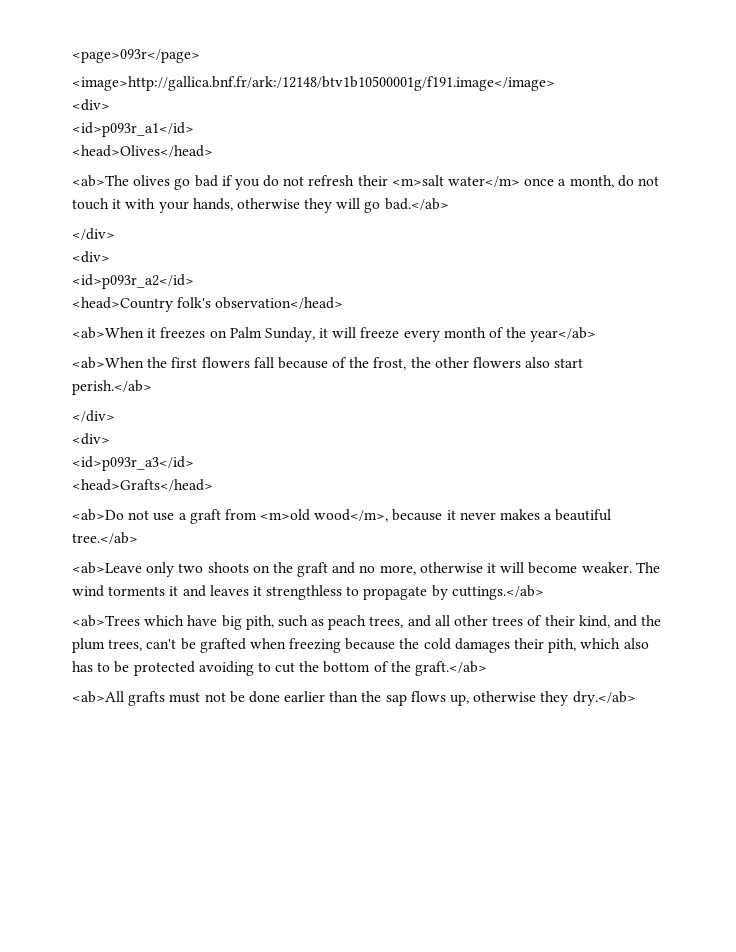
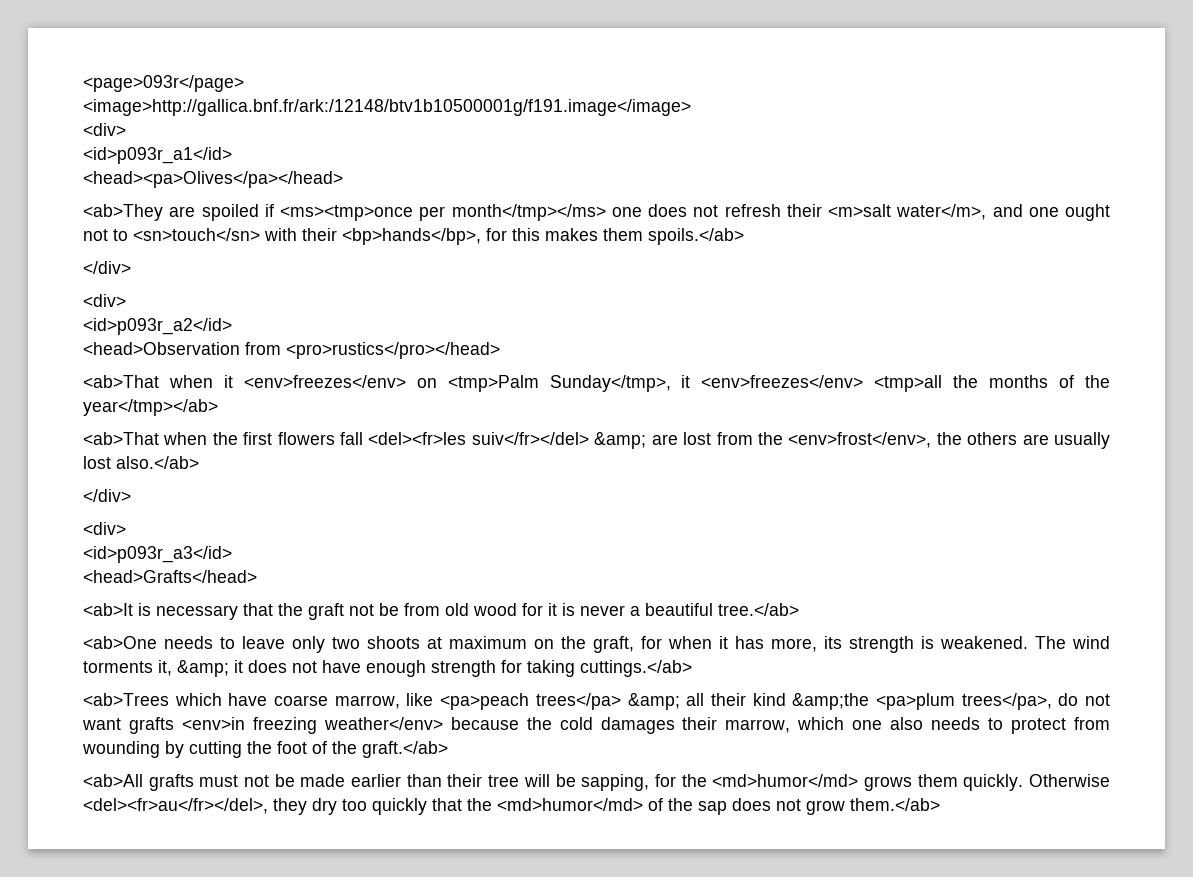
- <head>Olives</head>
- <ab>The olives go bad if you do not refresh their <m>salt water</m> once a month, do not touch it with your hands, otherwise they will go bad.</ab>
+ <head><pa>Olives</pa></head>
+ <ab>They are spoiled if <ms><tmp>once per month</tmp></ms> one does not refresh their <m>salt water</m>, and one ought not to <sn>touch</sn> with their <bp>hands</bp>, for this makes them spoils.</ab>
  </div>
  <div>
  <id>p093r_a2</id>
- <head>Country folk's observation</head>
- <ab>When it freezes on Palm Sunday, it will freeze every month of the year</ab>
- <ab>When the first flowers fall because of the frost, the other flowers also start perish.</ab>
+ <head>Observation from <pro>rustics</pro></head>
+ <ab>That when it <env>freezes</env> on <tmp>Palm Sunday</tmp>, it <env>freezes</env> <tmp>all the months of the year</tmp></ab>
+ <ab>That when the first flowers fall <del><fr>les suiv</fr></del> &amp; are lost from the <env>frost</env>, the others are usually lost also.</ab>
  </div>
  <div>
  <id>p093r_a3</id>
  <head>Grafts</head>
- <ab>Do not use a graft from <m>old wood</m>, because it never makes a beautiful tree.</ab>
- <ab>Leave only two shoots on the graft and no more, otherwise it will become weaker. The wind torments it and leaves it strengthless to propagate by cuttings.</ab>
- <ab>Trees which have big pith, such as peach trees, and all other trees of their kind, and the plum trees, can't be grafted when freezing because the cold damages their pith, which also has to be protected avoiding to cut the bottom of the graft.</ab>
+ <ab>It is necessary that the graft not be from old wood for it is never a beautiful tree.</ab>
+ <ab>One needs to leave only two shoots at maximum on the graft, for when it has more, its strength is weakened. The wind torments it, &amp; it does not have enough strength for taking cuttings.</ab>
+ <ab>Trees which have coarse marrow, like <pa>peach trees</pa> &amp; all their kind &amp;the <pa>plum trees</pa>, do not want grafts <env>in freezing weather</env> because the cold damages their marrow, which one also needs to protect from wounding by cutting the foot of the graft.</ab>
- <ab>All grafts must not be done earlier than the sap flows up, otherwise they dry.</ab>
+ <ab>All grafts must not be made earlier than their tree will be sapping, for the <md>humor</md> grows them quickly. Otherwise <del><fr>au</fr></del>, they dry too quickly that the <md>humor</md> of the sap does not grow them.</ab>

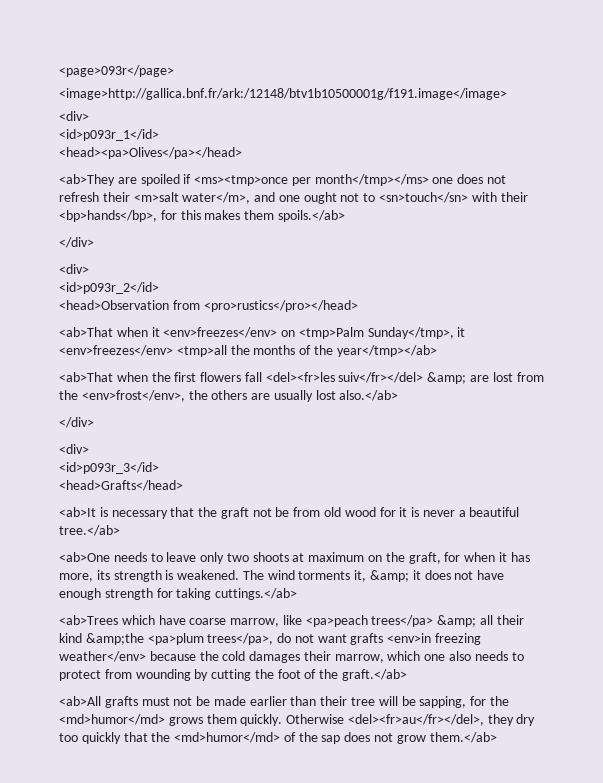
- <id>p093r_a1</id>
+ <id>p093r_1</id>
- <id>p093r_a2</id>
+ <id>p093r_2</id>
- <id>p093r_a3</id>
+ <id>p093r_3</id>

